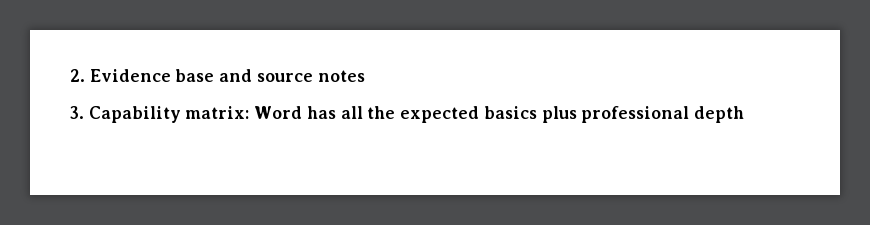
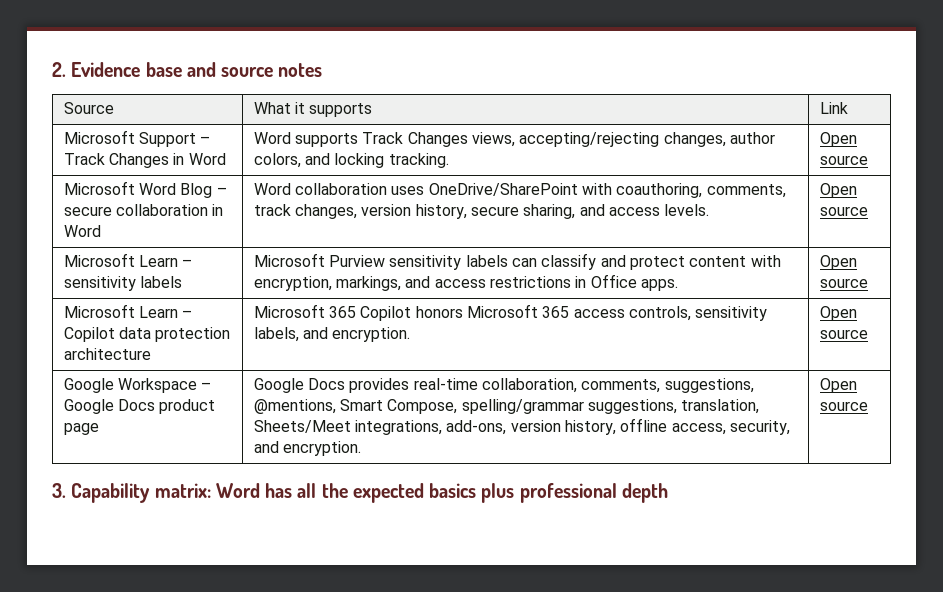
+ Source | What it supports | Link
+ Microsoft Support – Track Changes in Word | Word supports Track Changes views, accepting/rejecting changes, author colors, and locking tracking. | Open source
+ Microsoft Word Blog – secure collaboration in Word | Word collaboration uses OneDrive/SharePoint with coauthoring, comments, track changes, version history, secure sharing, and access levels. | Open source
+ Microsoft Learn – sensitivity labels | Microsoft Purview sensitivity labels can classify and protect content with encryption, markings, and access restrictions in Office apps. | Open source
+ Microsoft Learn – Copilot data protection architecture | Microsoft 365 Copilot honors Microsoft 365 access controls, sensitivity labels, and encryption. | Open source
+ Google Workspace – Google Docs product page | Google Docs provides real-time collaboration, comments, suggestions, @mentions, Smart Compose, spelling/grammar suggestions, translation, Sheets/Meet integrations, add-ons, version history, offline access, security, and encryption. | Open source

